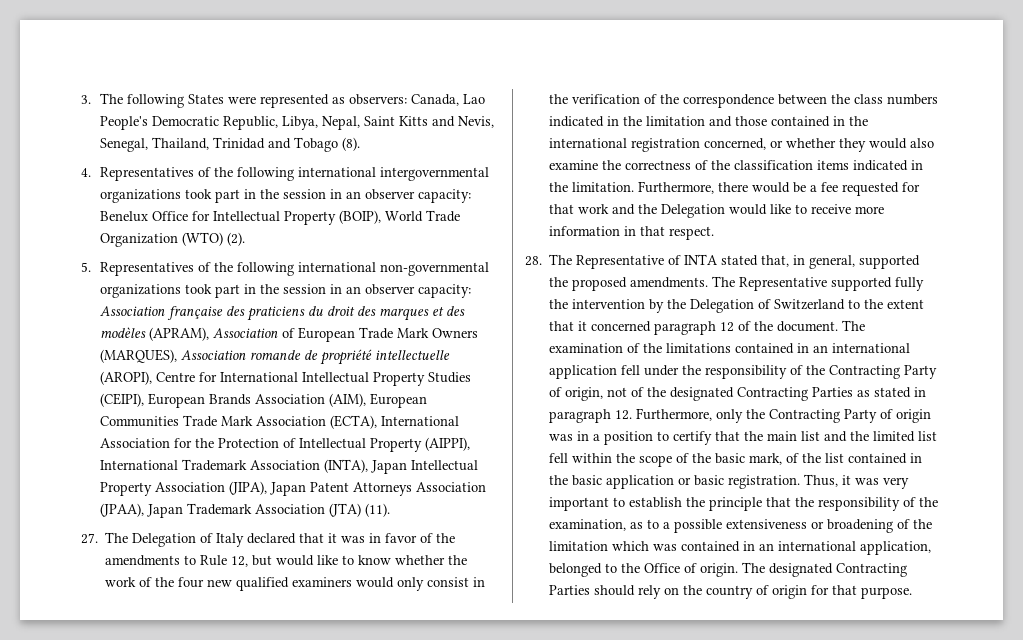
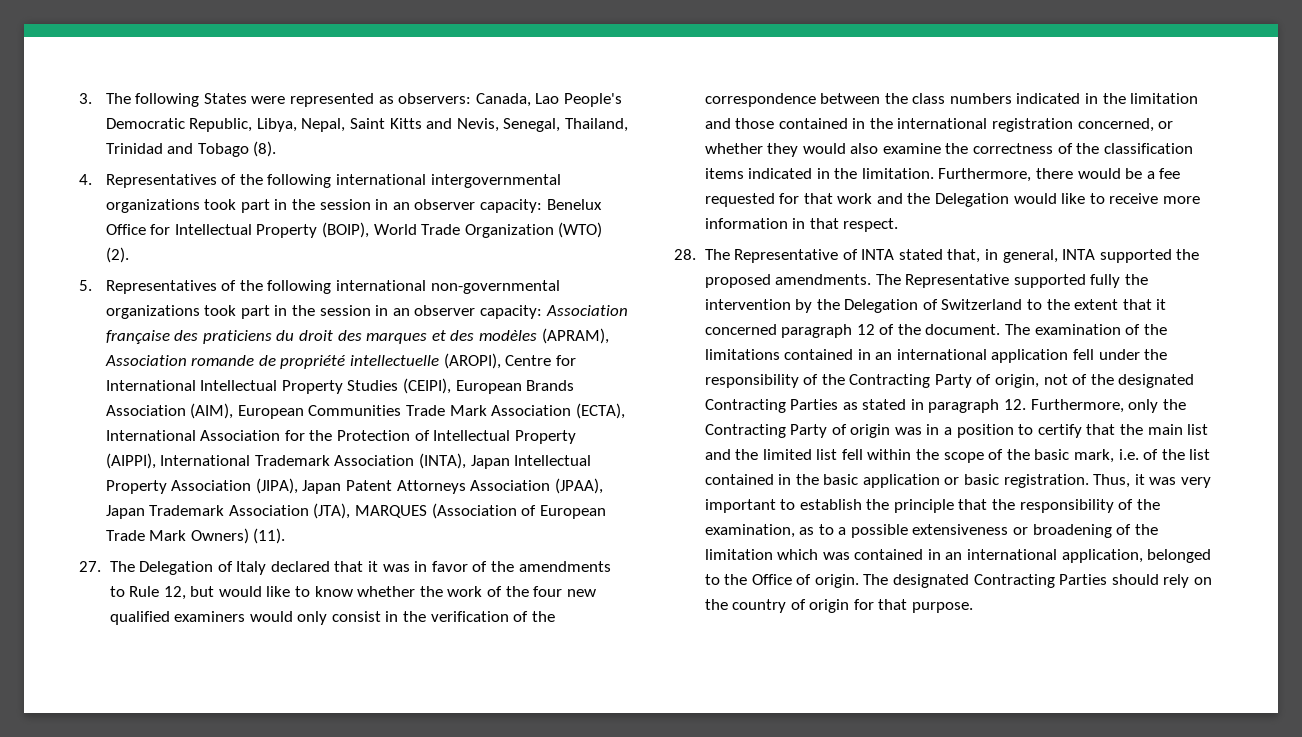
- Association française des praticiens du droit des marques et des modèles (APRAM), Association of European Trade Mark Owners (MARQUES), Association romande de propriété intellectuelle (AROPI), Centre for International Intellectual Property Studies (CEIPI), European Brands Association (AIM), European Communities Trade Mark Association (ECTA), International Association for the Protection of Intellectual Property (AIPPI), International Trademark Association (INTA), Japan Intellectual Property Association (JIPA), Japan Patent Attorneys Association (JPAA), Japan Trademark Association (JTA) (11).
+ Association française des praticiens du droit des marques et des modèles (APRAM), Association romande de propriété intellectuelle (AROPI), Centre for International Intellectual Property Studies (CEIPI), European Brands Association (AIM), European Communities Trade Mark Association (ECTA), International Association for the Protection of Intellectual Property (AIPPI), International Trademark Association (INTA), Japan Intellectual Property Association (JIPA), Japan Patent Attorneys Association (JPAA), Japan Trademark Association (JTA), MARQUES (Association of European Trade Mark Owners) (11).
- 28. The Representative of INTA stated that, in general, supported the proposed amendments.
+ 28. The Representative of INTA stated that, in general, INTA supported the proposed amendments.
- The examination of the limitations contained in an international application fell under the responsibility of the Contracting Party of origin, not of the designated Contracting Parties as stated in paragraph 12. Furthermore, only the Contracting Party of origin was in a position to certify that the main list and the limited list fell within the scope of the basic mark, of the list contained in the basic application or basic registration.
+ The examination of the limitations contained in an international application fell under the responsibility of the Contracting Party of origin, not of the designated Contracting Parties as stated in paragraph 12. Furthermore, only the Contracting Party of origin was in a position to certify that the main list and the limited list fell within the scope of the basic mark, i.e. of the list contained in the basic application or basic registration.

